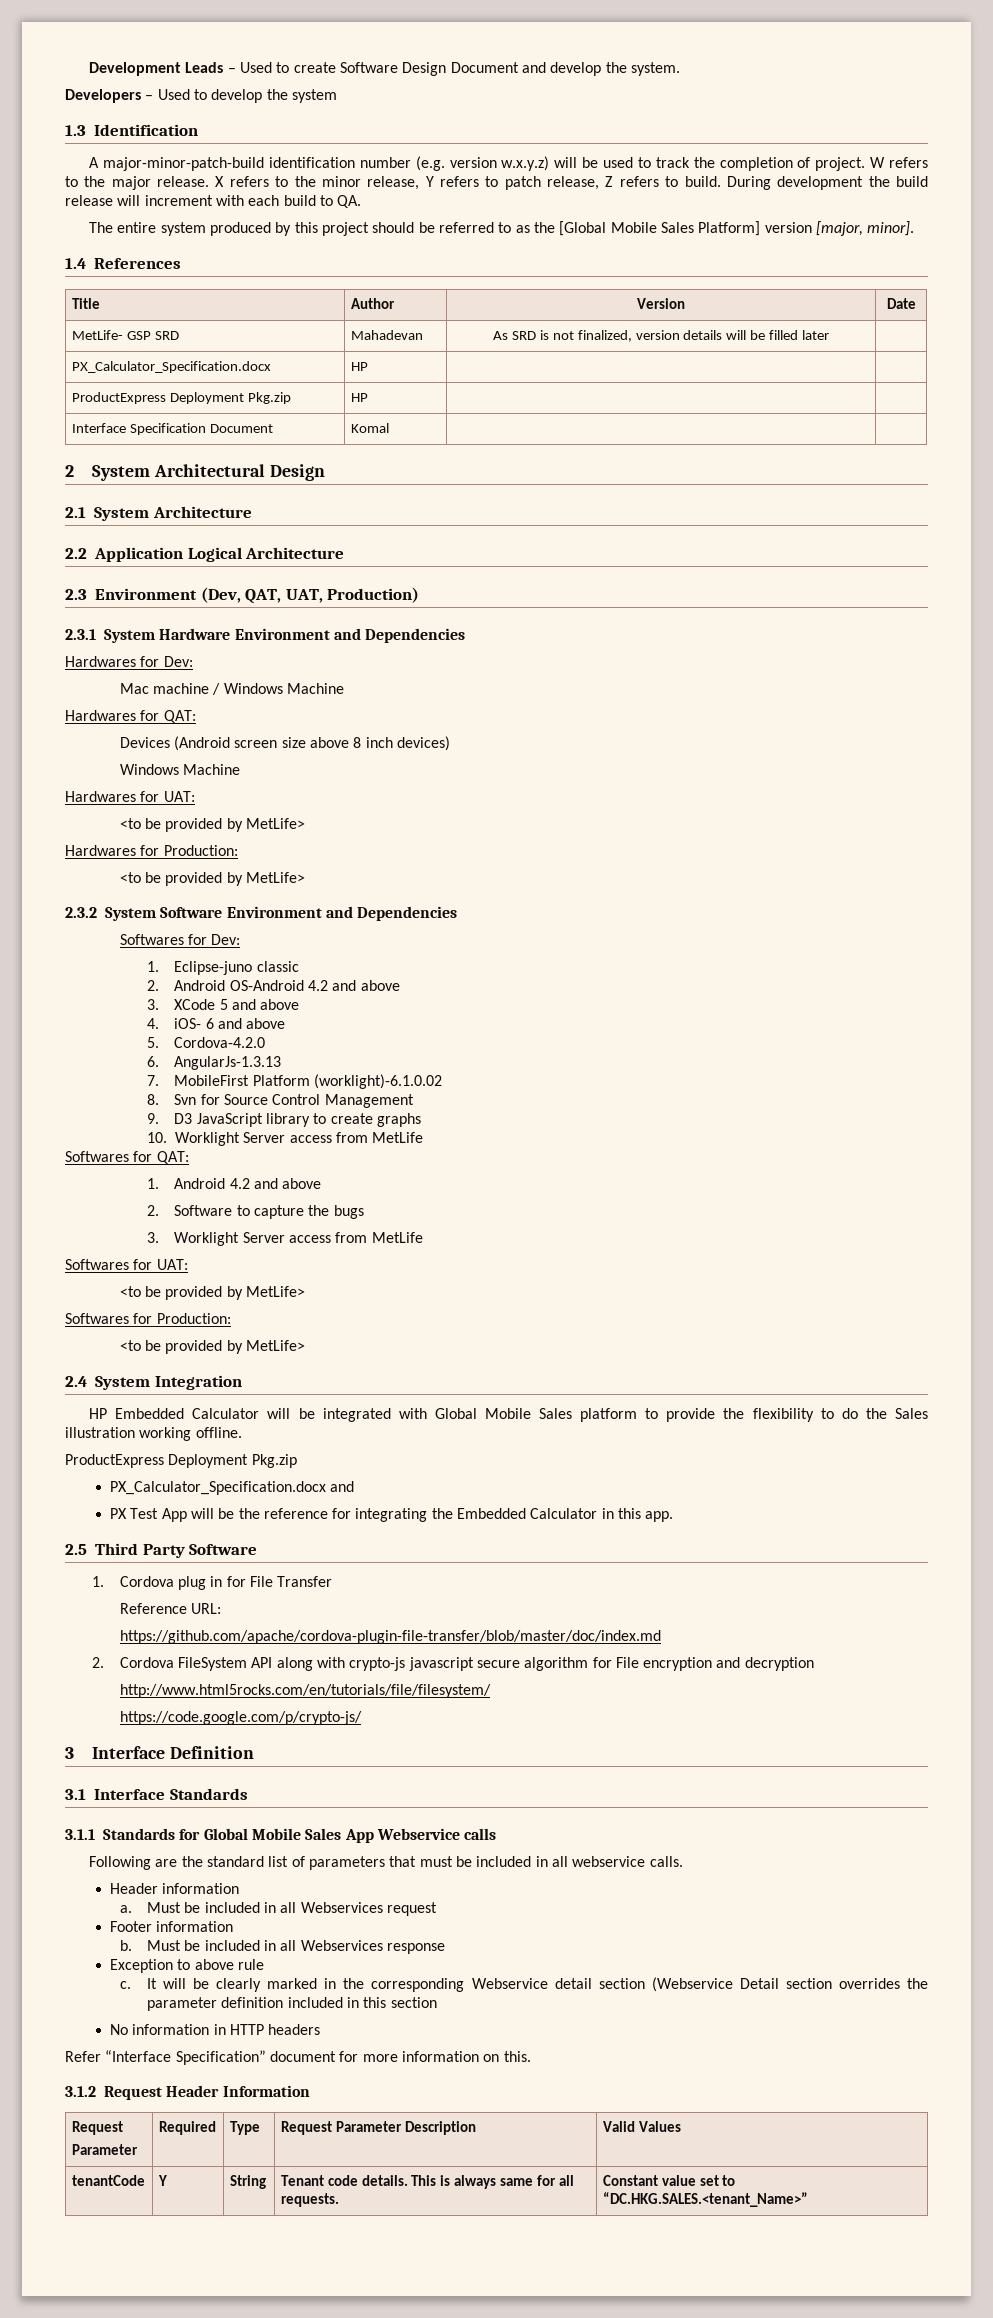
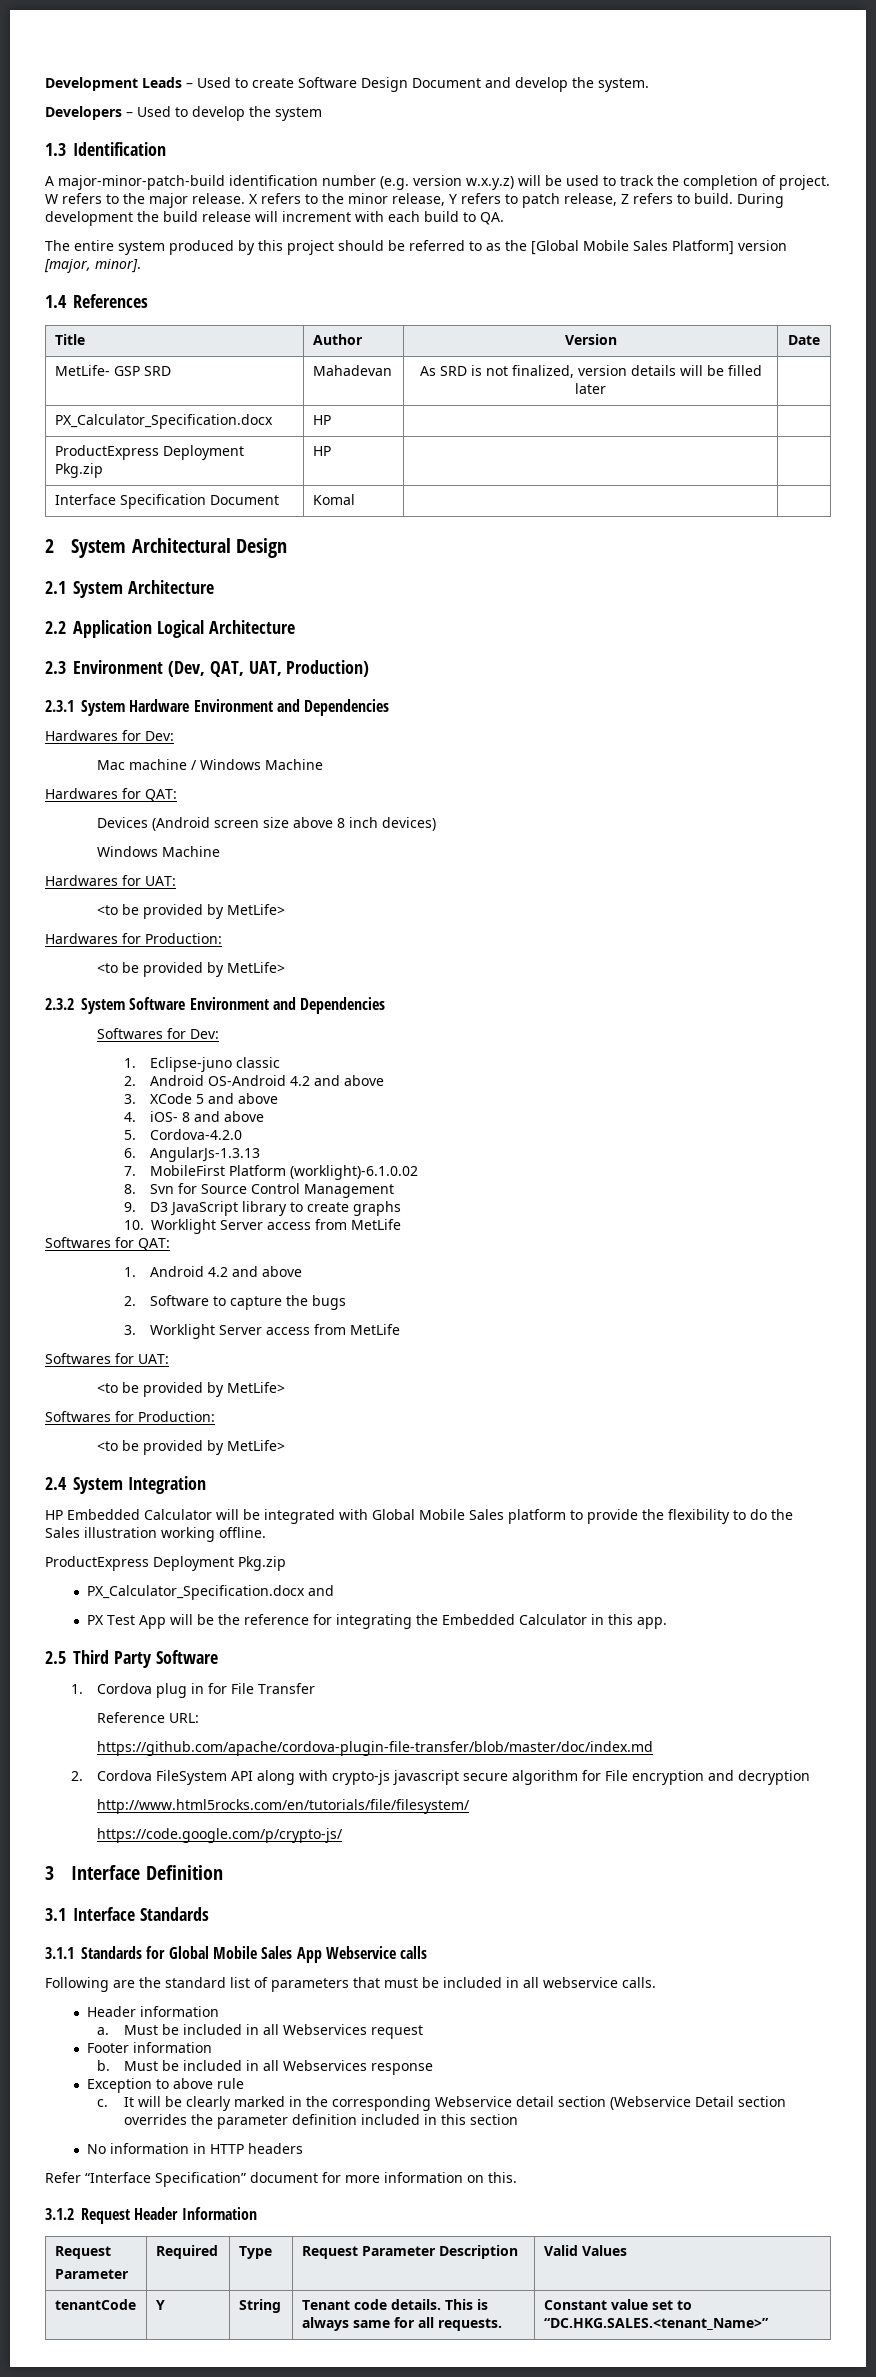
- 4. iOS- 6 and above
+ 4. iOS- 8 and above

